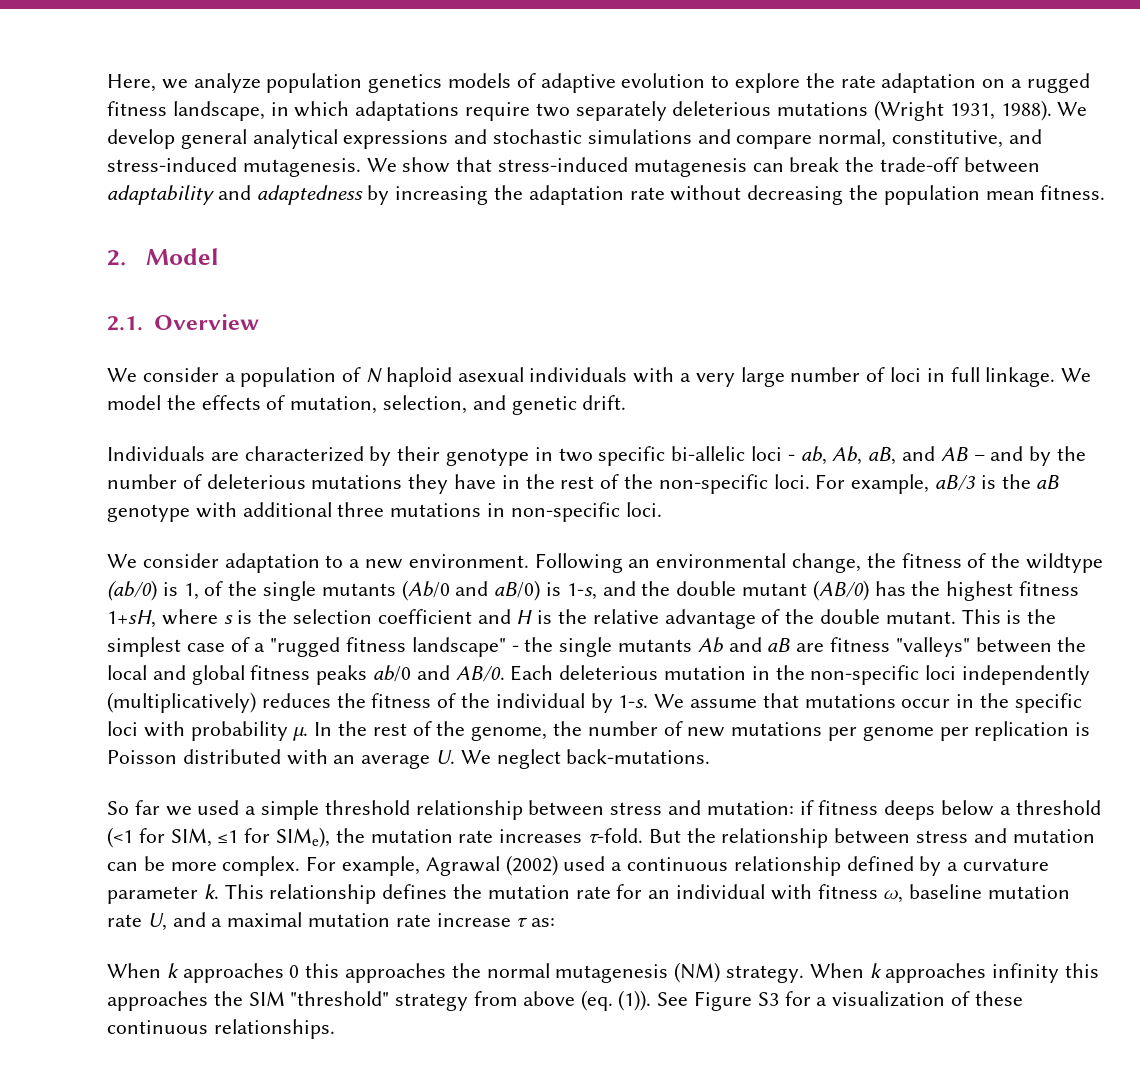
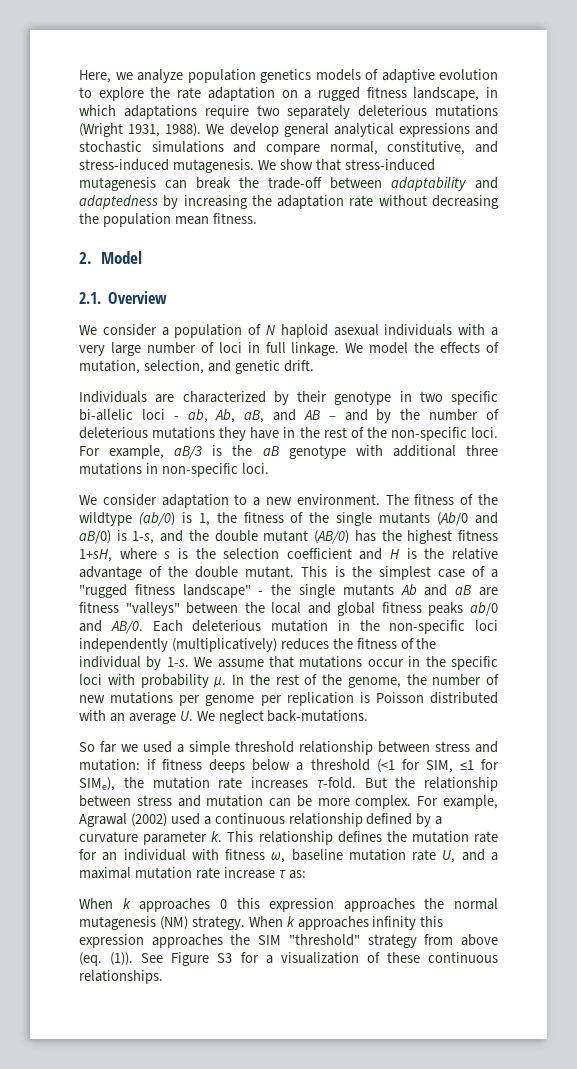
- Following an environmental change, the fitness of the wildtype (ab/0) is 1, of the single mutants (Ab/0 and aB/0) is 1-s, and the double mutant (AB/0) has the highest fitness 1+sH, where s is the selection coefficient and H is the relative advantage of the double mutant.
+ The fitness of the wildtype (ab/0) is 1, the fitness of the single mutants (Ab/0 and aB/0) is 1-s, and the double mutant (AB/0) has the highest fitness 1+sH, where s is the selection coefficient and H is the relative advantage of the double mutant.
- When k approaches 0 this approaches the normal mutagenesis (NM) strategy.
+ When k approaches 0 this expression approaches the normal mutagenesis (NM) strategy.
- When k approaches infinity this approaches the SIM "threshold" strategy from above (eq.
+ When k approaches infinity this expression approaches the SIM "threshold" strategy from above (eq.

